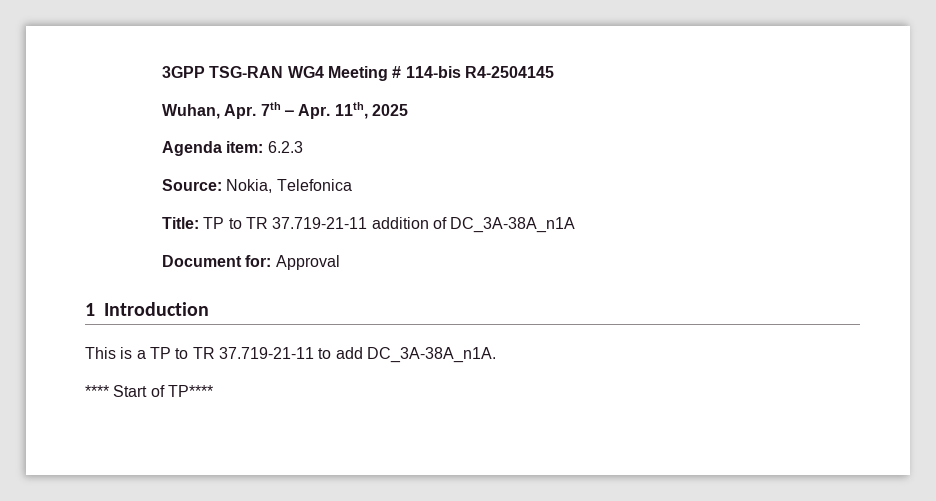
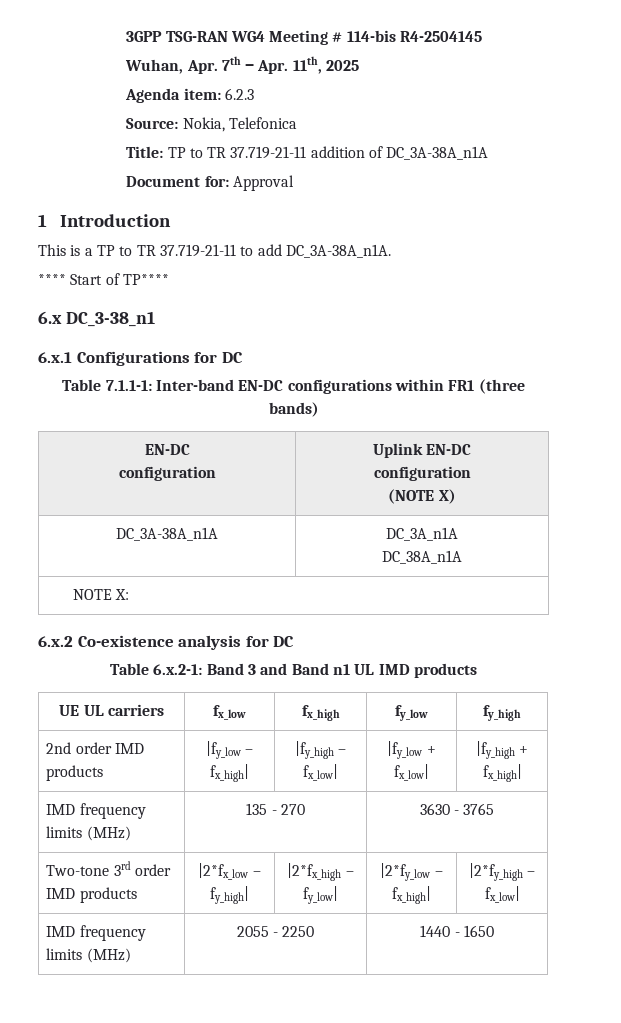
+ 6.x DC_3-38_n1
+ 6.x.1 Configurations for DC
+ Table 7.1.1-1: Inter-band EN-DC configurations within FR1 (three bands)
+ EN-DC
+ configuration | Uplink EN-DC
+ configuration
+ (NOTE X)
+ DC_3A-38A_n1A | DC_3A_n1A
+ DC_38A_n1A
+ NOTE X:
+ 6.x.2 Co-existence analysis for DC
+ Table 6.x.2-1: Band 3 and Band n1 UL IMD products
+ UE UL carriers | fx_low | fx_high | fy_low | fy_high
+ 2nd order IMD products | |fy_low – fx_high| | |fy_high – fx_low| | |fy_low + fx_low| | |fy_high + fx_high|
+ IMD frequency limits (MHz) | 135 - 270 | 3630 - 3765
+ Two-tone 3rd order IMD products | |2*fx_low – fy_high| | |2*fx_high – fy_low| | |2*fy_low – fx_high| | |2*fy_high – fx_low|
+ IMD frequency limits (MHz) | 2055 - 2250 | 1440 - 1650

